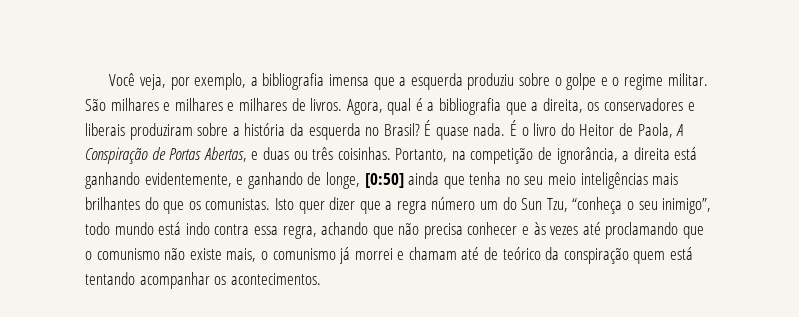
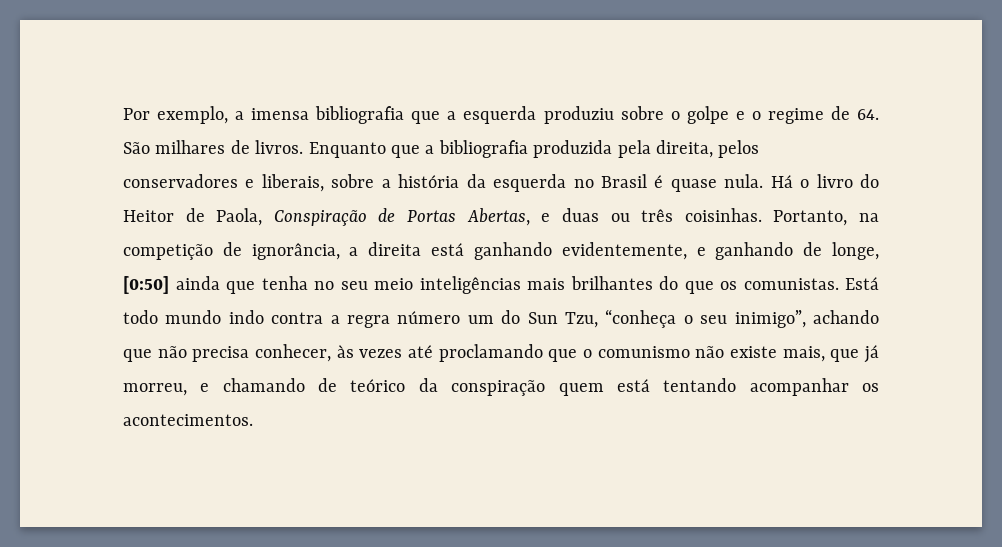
- Você veja, por exemplo, a bibliografia imensa que a esquerda produziu sobre o golpe e o regime militar. São milhares e milhares e milhares de livros. Agora, qual é a bibliografia que a direita, os conservadores e liberais produziram sobre a história da esquerda no Brasil? É quase nada. É o livro do Heitor de Paola, A Conspiração de Portas Abertas, e duas ou três coisinhas.
+ Por exemplo, a imensa bibliografia que a esquerda produziu sobre o golpe e o regime de 64. São milhares de livros. Enquanto que a bibliografia produzida pela direita, pelos conservadores e liberais, sobre a história da esquerda no Brasil é quase nula. Há o livro do Heitor de Paola, Conspiração de Portas Abertas, e duas ou três coisinhas.
- Isto quer dizer que a regra número um do Sun Tzu, “conheça o seu inimigo”, todo mundo está indo contra essa regra, achando que não precisa conhecer e às vezes até proclamando que o comunismo não existe mais, o comunismo já morrei e chamam até de teórico da conspiração quem está tentando acompanhar os acontecimentos.
+ Está todo mundo indo contra a regra número um do Sun Tzu, “conheça o seu inimigo”, achando que não precisa conhecer, às vezes até proclamando que o comunismo não existe mais, que já morreu, e chamando de teórico da conspiração quem está tentando acompanhar os acontecimentos.

